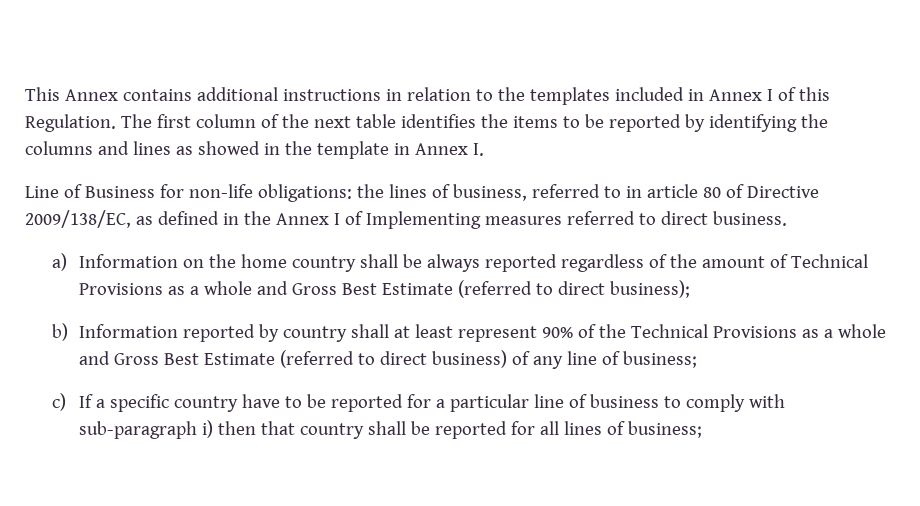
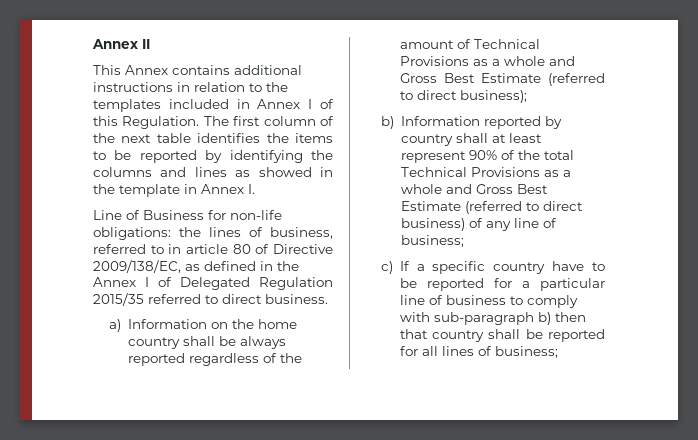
+ Annex II
- Line of Business for non-life obligations: the lines of business, referred to in article 80 of Directive 2009/138/EC, as defined in the Annex I of Implementing measures referred to direct business.
+ Line of Business for non-life obligations: the lines of business, referred to in article 80 of Directive 2009/138/EC, as defined in the Annex I of Delegated Regulation 2015/35 referred to direct business.
- b) Information reported by country shall at least represent 90% of the Technical Provisions as a whole and Gross Best Estimate (referred to direct business) of any line of business;
+ b) Information reported by country shall at least represent 90% of the total Technical Provisions as a whole and Gross Best Estimate (referred to direct business) of any line of business;
- c) If a specific country have to be reported for a particular line of business to comply with sub-paragraph i) then that country shall be reported for all lines of business;
+ c) If a specific country have to be reported for a particular line of business to comply with sub-paragraph b) then that country shall be reported for all lines of business;

